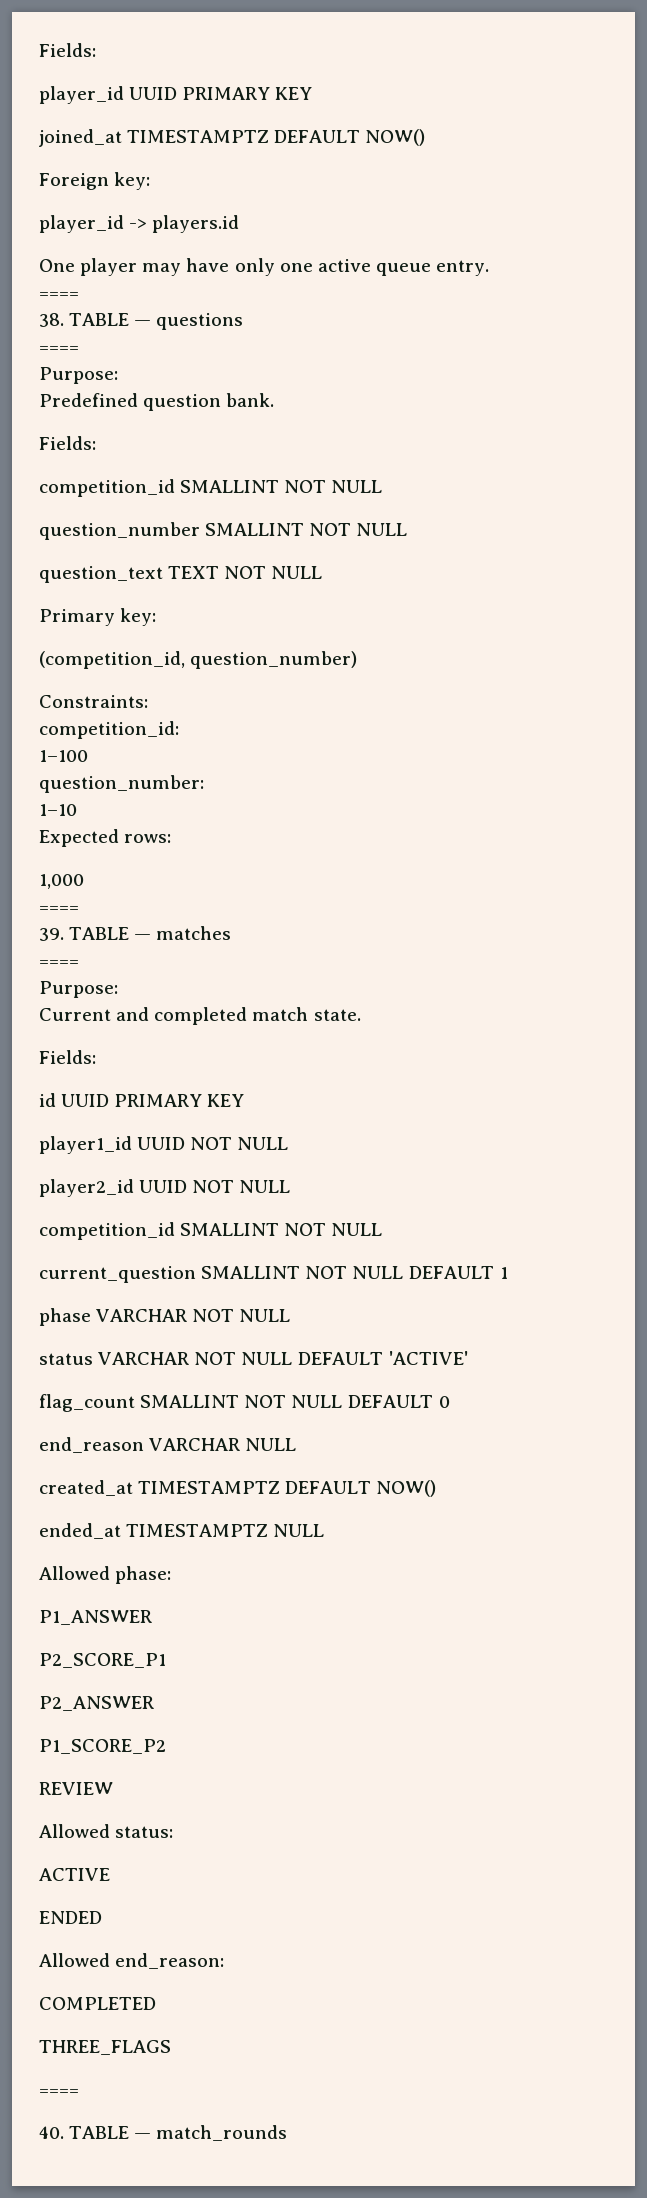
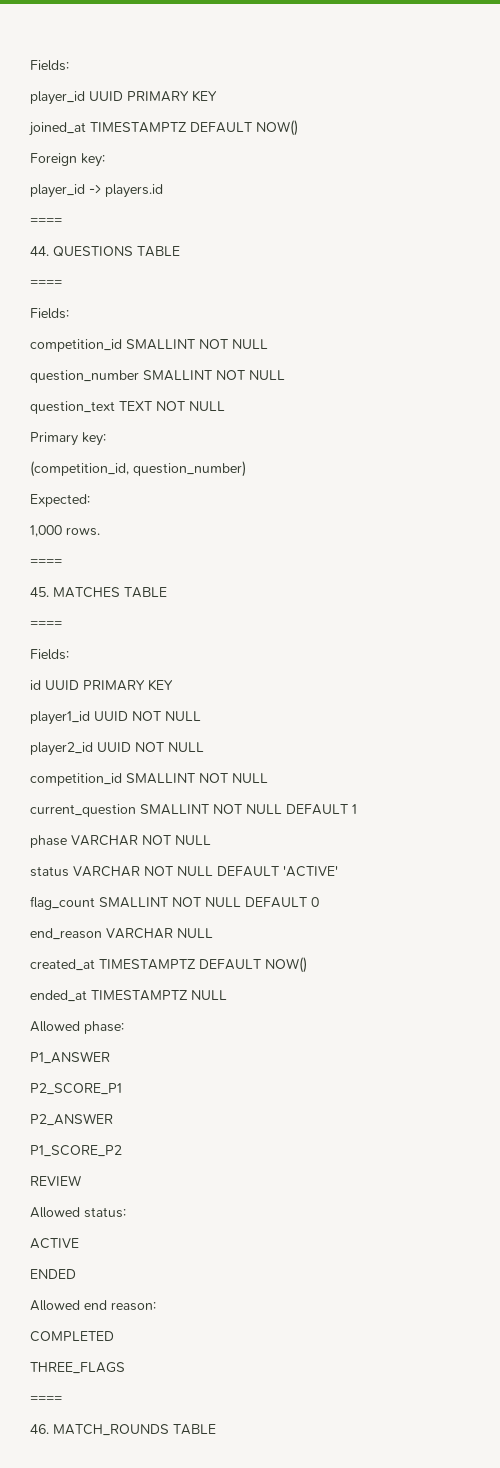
  player_id -> players.id
- One player may have only one active queue entry.
  ====
- 38. TABLE — questions
+ 44. QUESTIONS TABLE
  ====
- Purpose:
- Predefined question bank.
- Constraints:
- competition_id:
- 1–100
- question_number:
- 1–10
- Expected rows:
+ Expected:
- 1,000
+ 1,000 rows.
  ====
- 39. TABLE — matches
+ 45. MATCHES TABLE
  ====
- Purpose:
- Current and completed match state.
- Allowed end_reason:
+ Allowed end reason:
- 40. TABLE — match_rounds
+ 46. MATCH_ROUNDS TABLE

